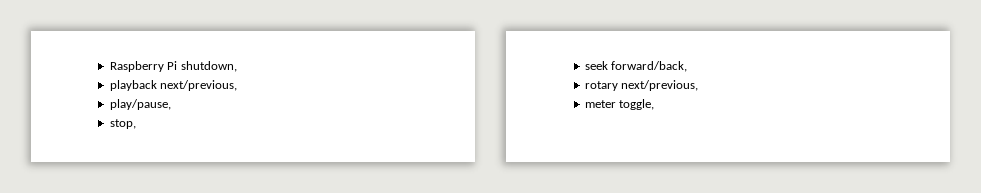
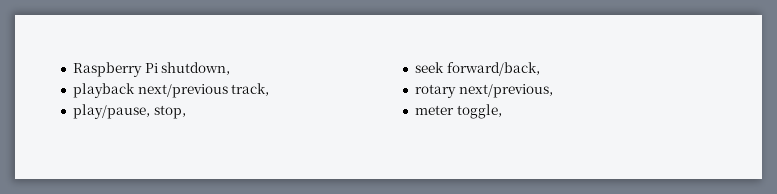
- playback next/previous,
+ playback next/previous track,
- play/pause,
- stop,
+ play/pause, stop,

